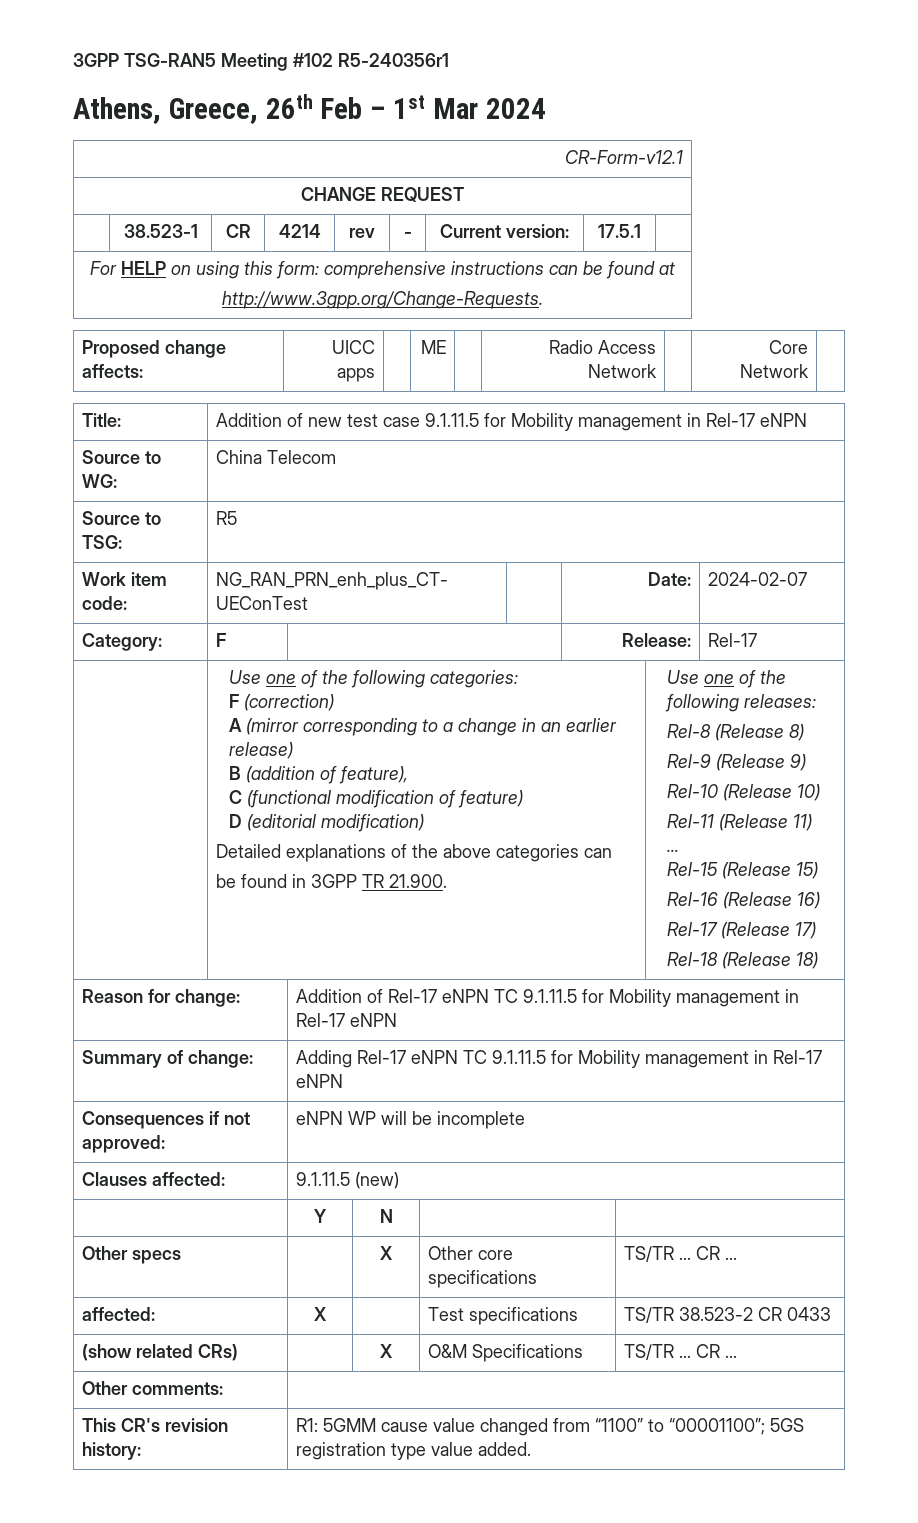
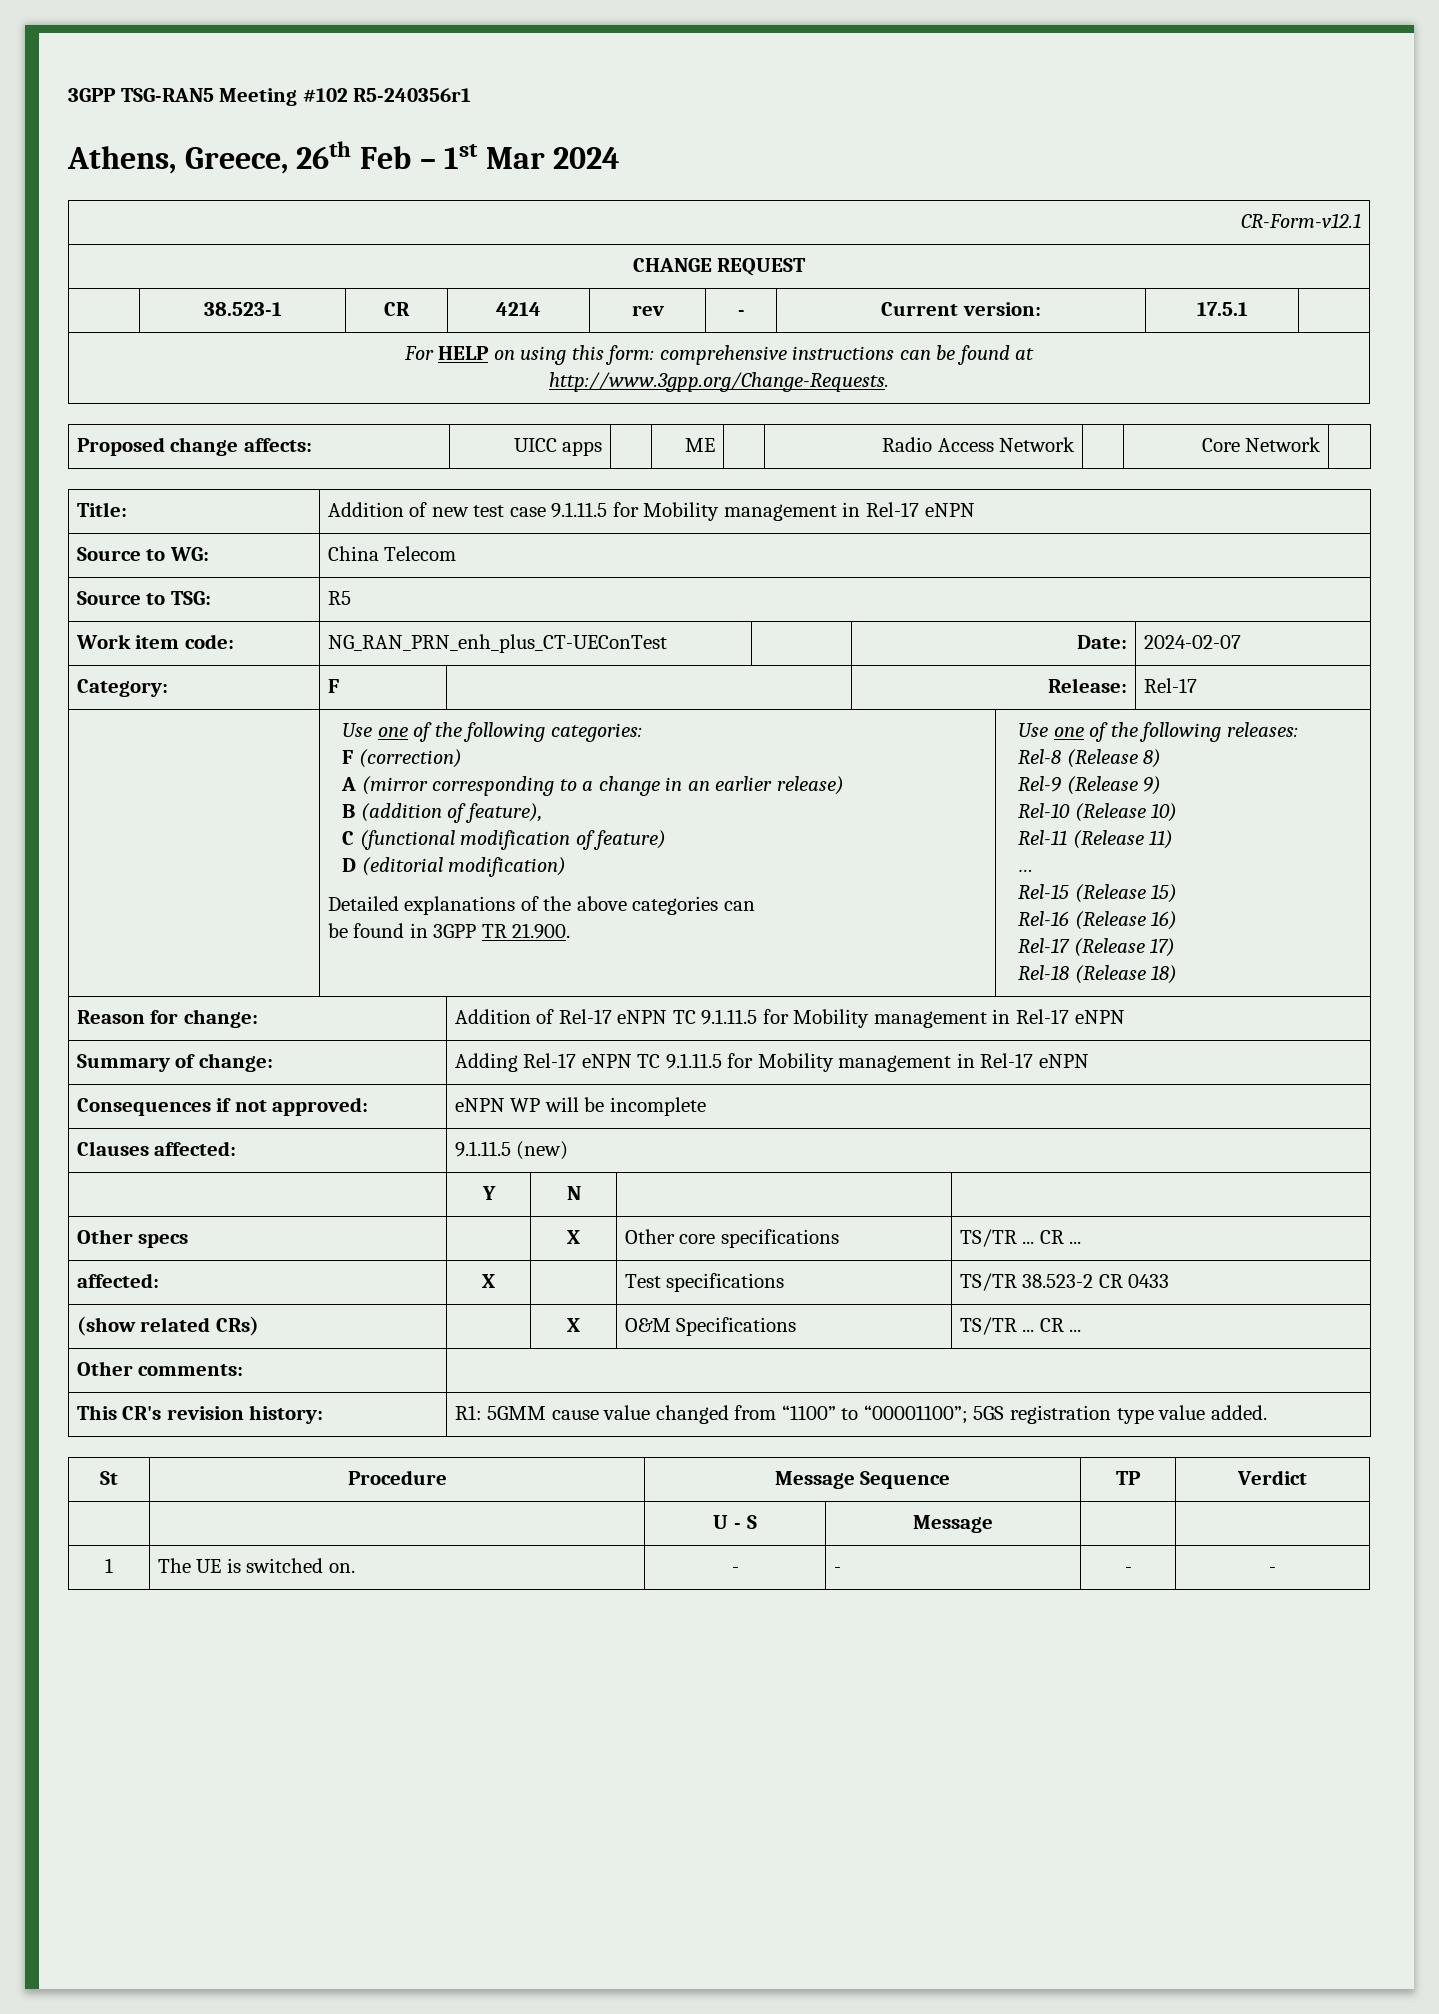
+ St | Procedure | Message Sequence | TP | Verdict
+ | | U - S | Message | |
+ 1 | The UE is switched on. | - | - | - | -

